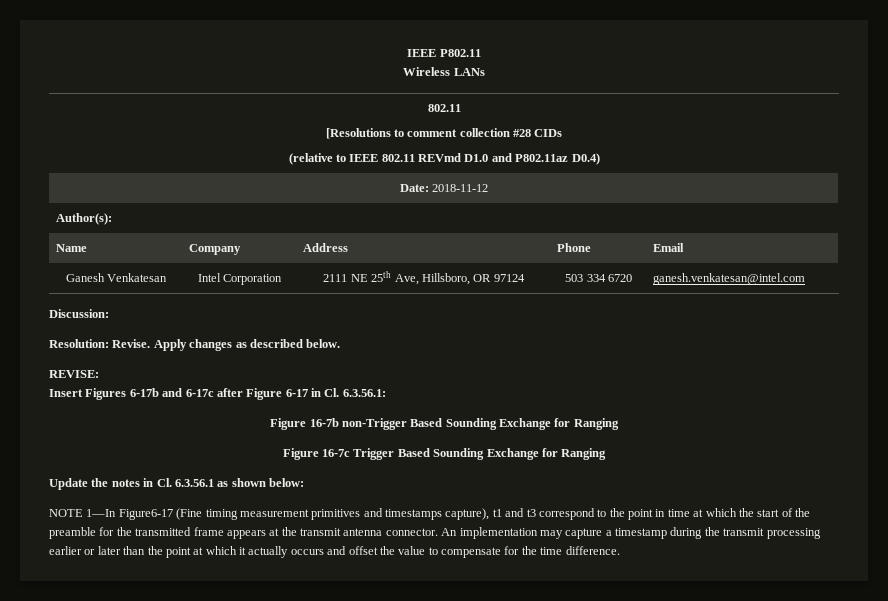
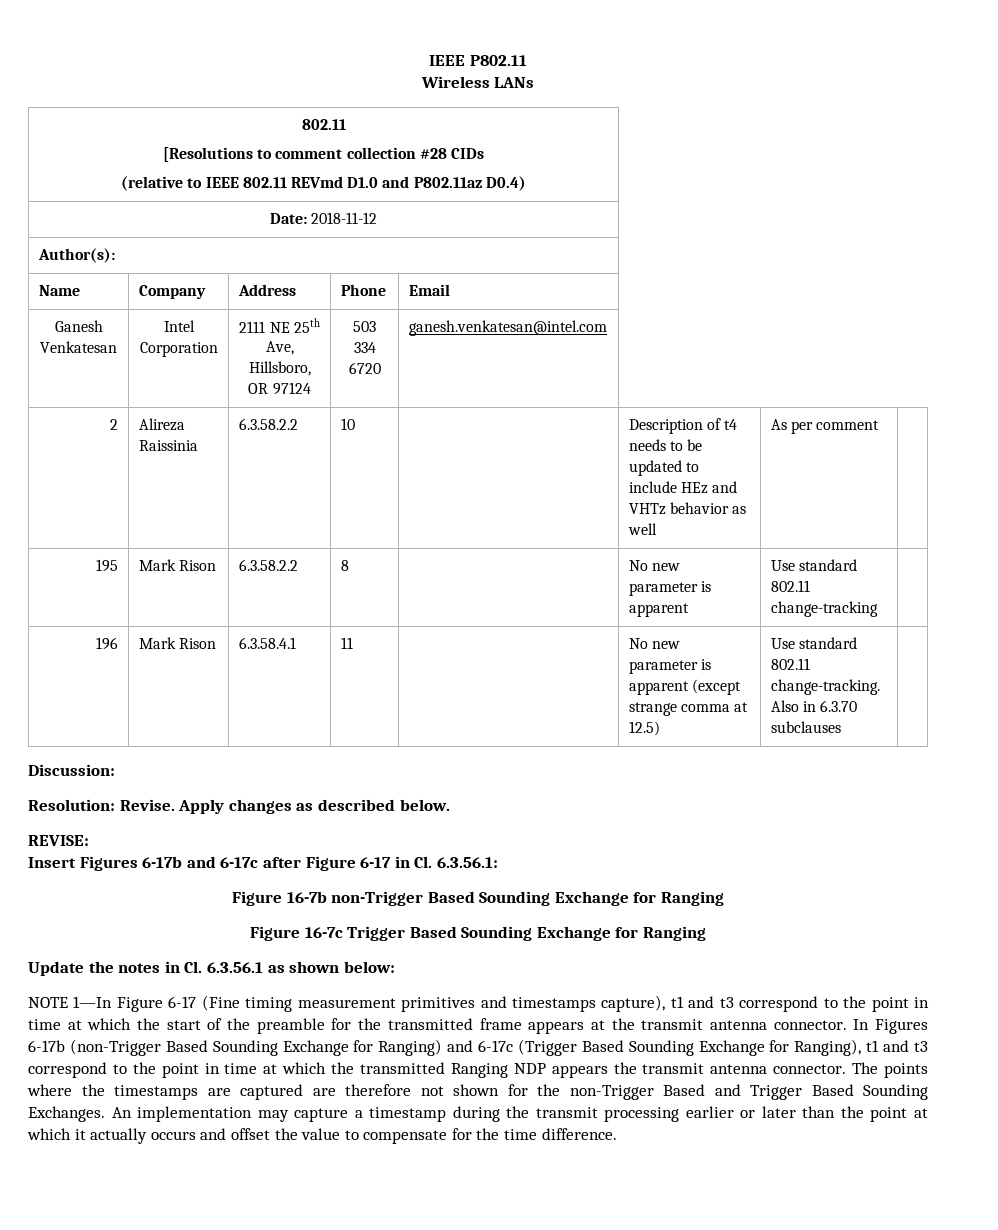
+ 2 | Alireza Raissinia | 6.3.58.2.2 | 10 | | Description of t4 needs to be updated to include HEz and VHTz behavior as well | As per comment |
+ 195 | Mark Rison | 6.3.58.2.2 | 8 | | No new parameter is apparent | Use standard 802.11 change-tracking |
+ 196 | Mark Rison | 6.3.58.4.1 | 11 | | No new parameter is apparent (except strange comma at 12.5) | Use standard 802.11 change-tracking. Also in 6.3.70 subclauses |
- NOTE 1—In Figure6-17 (Fine timing measurement primitives and timestamps capture), t1 and t3 correspond to the point in time at which the start of the preamble for the transmitted frame appears at the transmit antenna connector.
+ NOTE 1—In Figure 6-17 (Fine timing measurement primitives and timestamps capture), t1 and t3 correspond to the point in time at which the start of the preamble for the transmitted frame appears at the transmit antenna connector.
+ In Figures 6-17b (non-Trigger Based Sounding Exchange for Ranging) and 6-17c (Trigger Based Sounding Exchange for Ranging), t1 and t3 correspond to the point in time at which the transmitted Ranging NDP appears the transmit antenna connector. The points where the timestamps are captured are therefore not shown for the non-Trigger Based and Trigger Based Sounding Exchanges.

